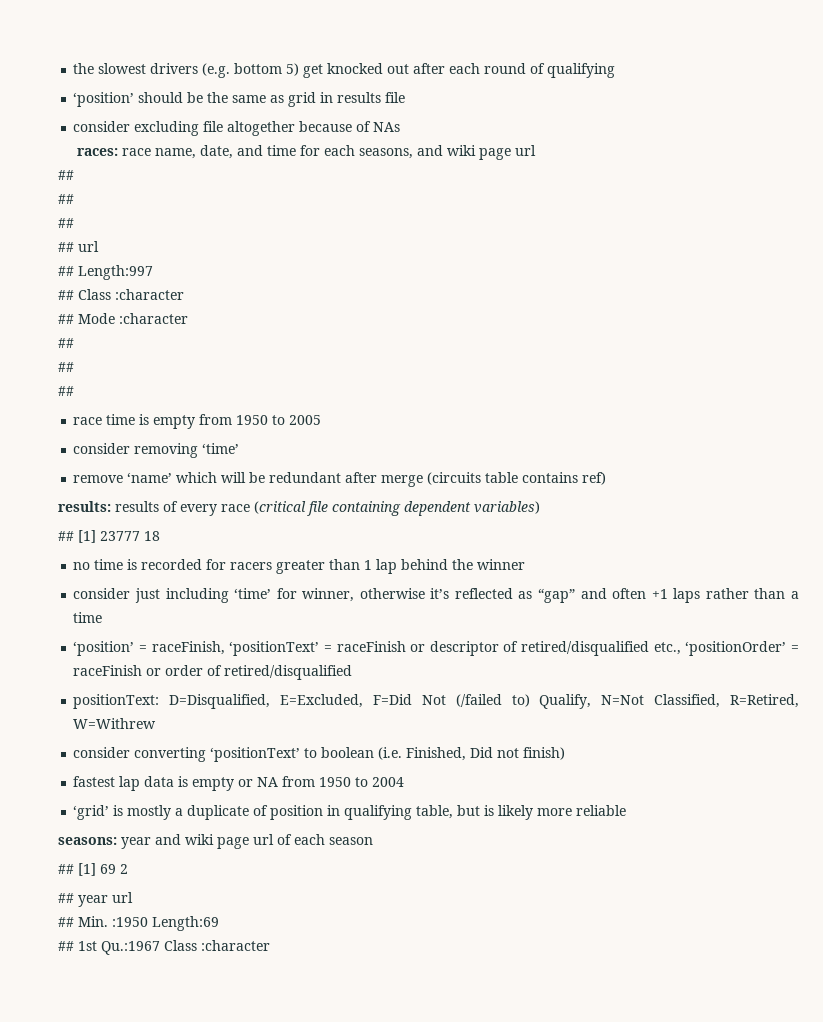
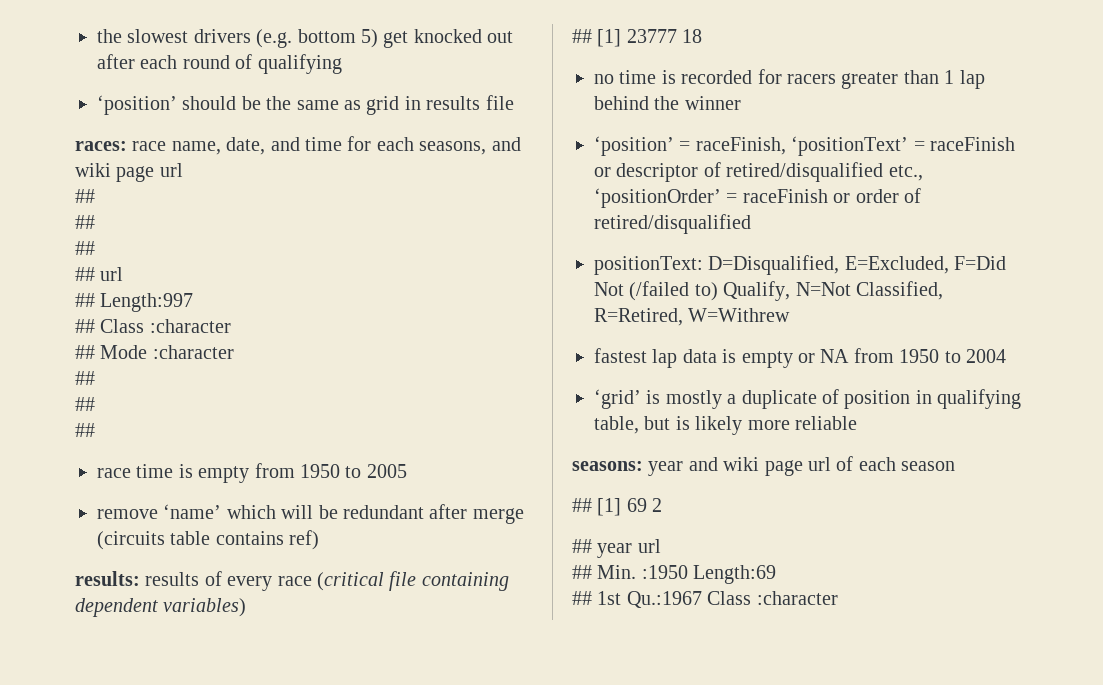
- consider excluding file altogether because of NAs
- consider removing ‘time’
- consider just including ‘time’ for winner, otherwise it’s reflected as “gap” and often +1 laps rather than a time
- consider converting ‘positionText’ to boolean (i.e. Finished, Did not finish)

